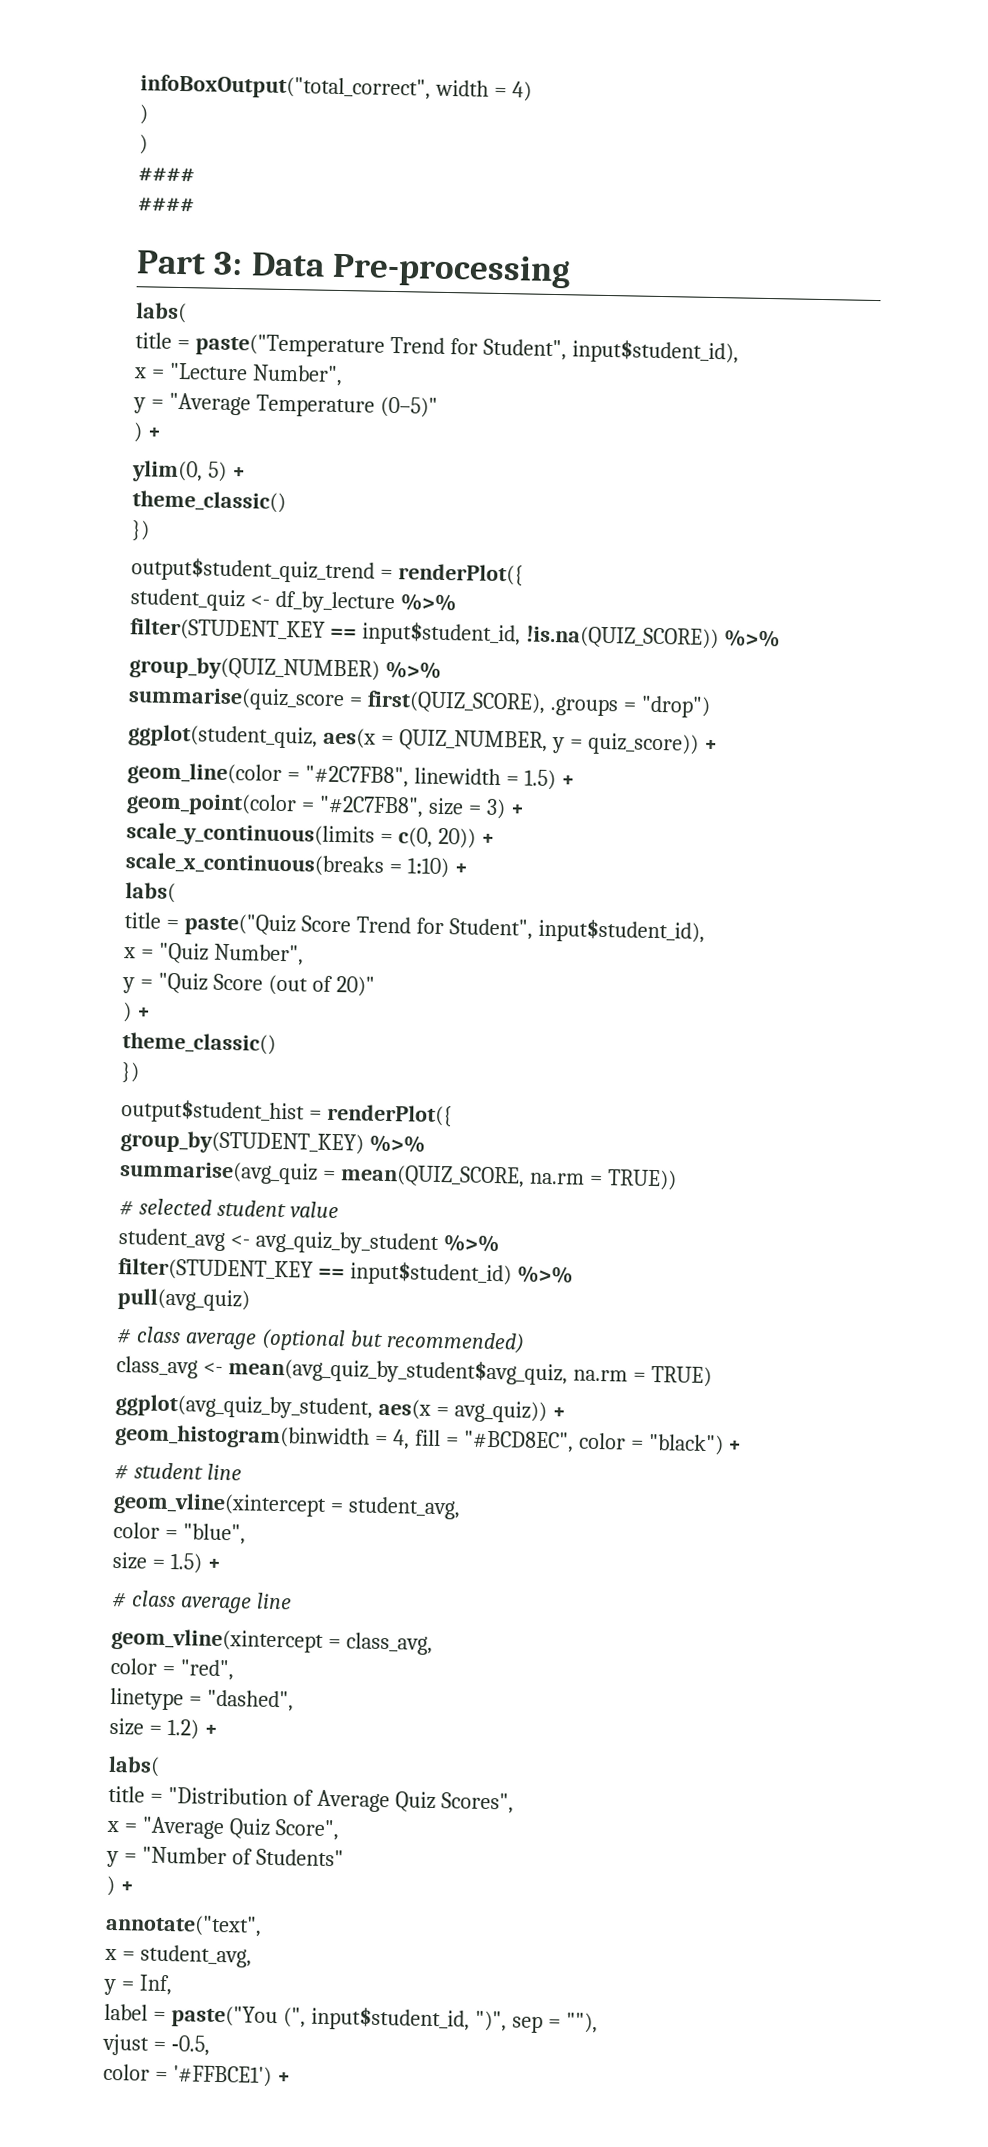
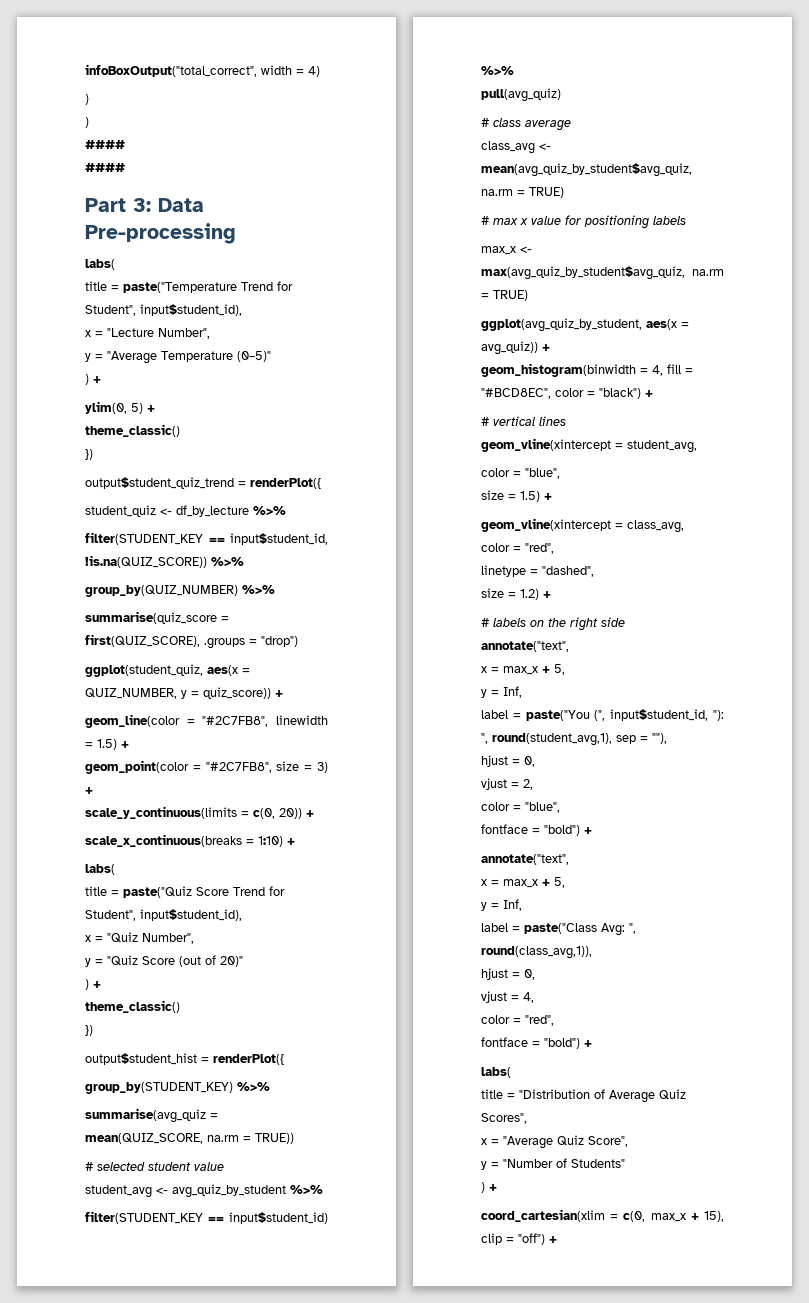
- # class average (optional but recommended)
+ # class average
+ # max x value for positioning labels
+ max_x <- max(avg_quiz_by_student$avg_quiz, na.rm = TRUE)
- # student line
+ # vertical lines
- # class average line
+ # labels on the right side
+ annotate("text",
+ x = max_x + 5,
+ y = Inf,
+ label = paste("You (", input$student_id, "): ", round(student_avg,1), sep = ""),
+ hjust = 0,
+ vjust = 2,
+ color = "blue",
+ fontface = "bold") +
+ annotate("text",
+ x = max_x + 5,
+ y = Inf,
+ label = paste("Class Avg: ", round(class_avg,1)),
+ hjust = 0,
+ vjust = 4,
+ color = "red",
+ fontface = "bold") +
- annotate("text",
- x = student_avg,
- y = Inf,
- label = paste("You (", input$student_id, ")", sep = ""),
- vjust = -0.5,
- color = '#FFBCE1') +
+ coord_cartesian(xlim = c(0, max_x + 15), clip = "off") +

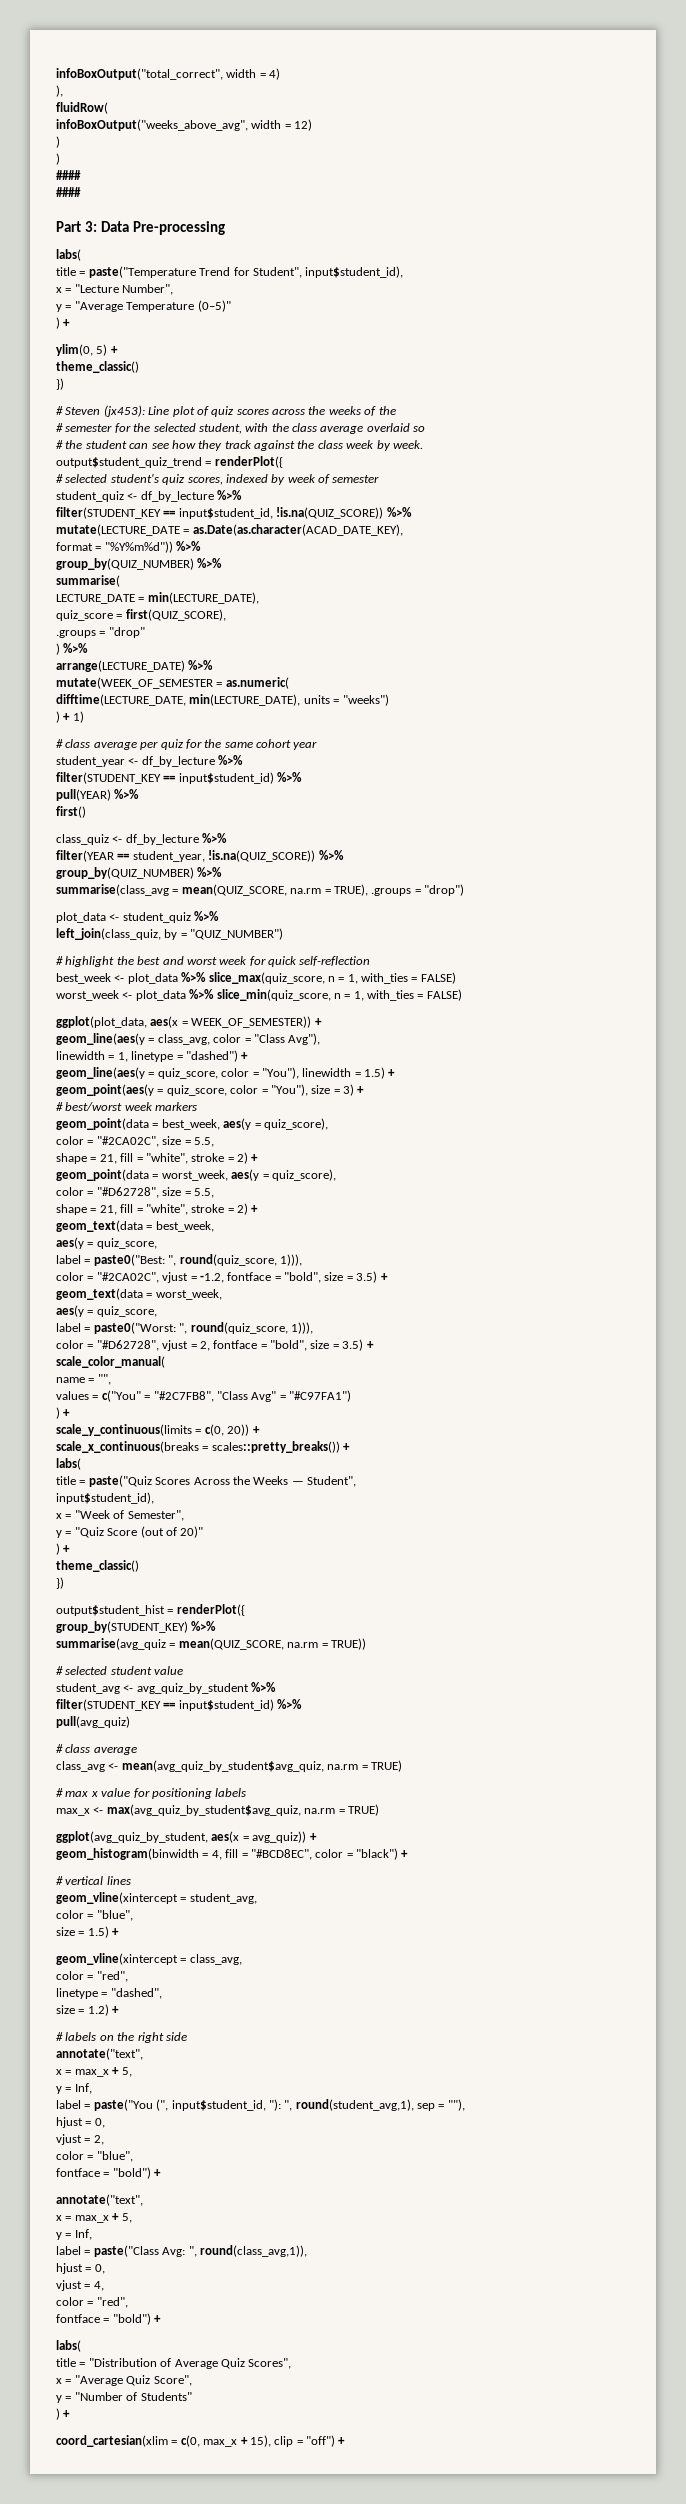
+ ),
+ fluidRow(
+ infoBoxOutput("weeks_above_avg", width = 12)
+ # Steven (jx453): Line plot of quiz scores across the weeks of the
+ # semester for the selected student, with the class average overlaid so
+ # the student can see how they track against the class week by week.
  output$student_quiz_trend = renderPlot({
+ # selected student's quiz scores, indexed by week of semester
+ mutate(LECTURE_DATE = as.Date(as.character(ACAD_DATE_KEY),
+ format = "%Y%m%d")) %>%
  group_by(QUIZ_NUMBER) %>%
- summarise(quiz_score = first(QUIZ_SCORE), .groups = "drop")
- ggplot(student_quiz, aes(x = QUIZ_NUMBER, y = quiz_score)) +
- geom_line(color = "#2C7FB8", linewidth = 1.5) +
- geom_point(color = "#2C7FB8", size = 3) +
+ summarise(
+ LECTURE_DATE = min(LECTURE_DATE),
+ quiz_score = first(QUIZ_SCORE),
+ .groups = "drop"
+ ) %>%
+ arrange(LECTURE_DATE) %>%
+ mutate(WEEK_OF_SEMESTER = as.numeric(
+ difftime(LECTURE_DATE, min(LECTURE_DATE), units = "weeks")
+ ) + 1)
+ # class average per quiz for the same cohort year
+ student_year <- df_by_lecture %>%
+ filter(STUDENT_KEY == input$student_id) %>%
+ pull(YEAR) %>%
+ first()
+ class_quiz <- df_by_lecture %>%
+ filter(YEAR == student_year, !is.na(QUIZ_SCORE)) %>%
+ group_by(QUIZ_NUMBER) %>%
+ summarise(class_avg = mean(QUIZ_SCORE, na.rm = TRUE), .groups = "drop")
+ plot_data <- student_quiz %>%
+ left_join(class_quiz, by = "QUIZ_NUMBER")
+ # highlight the best and worst week for quick self-reflection
+ best_week <- plot_data %>% slice_max(quiz_score, n = 1, with_ties = FALSE)
+ worst_week <- plot_data %>% slice_min(quiz_score, n = 1, with_ties = FALSE)
+ ggplot(plot_data, aes(x = WEEK_OF_SEMESTER)) +
+ geom_line(aes(y = class_avg, color = "Class Avg"),
+ linewidth = 1, linetype = "dashed") +
+ geom_line(aes(y = quiz_score, color = "You"), linewidth = 1.5) +
+ geom_point(aes(y = quiz_score, color = "You"), size = 3) +
+ # best/worst week markers
+ geom_point(data = best_week, aes(y = quiz_score),
+ color = "#2CA02C", size = 5.5,
+ shape = 21, fill = "white", stroke = 2) +
+ geom_point(data = worst_week, aes(y = quiz_score),
+ color = "#D62728", size = 5.5,
+ shape = 21, fill = "white", stroke = 2) +
+ geom_text(data = best_week,
+ aes(y = quiz_score,
+ label = paste0("Best: ", round(quiz_score, 1))),
+ color = "#2CA02C", vjust = -1.2, fontface = "bold", size = 3.5) +
+ geom_text(data = worst_week,
+ aes(y = quiz_score,
+ label = paste0("Worst: ", round(quiz_score, 1))),
+ color = "#D62728", vjust = 2, fontface = "bold", size = 3.5) +
+ scale_color_manual(
+ name = "",
+ values = c("You" = "#2C7FB8", "Class Avg" = "#C97FA1")
+ ) +
- scale_x_continuous(breaks = 1:10) +
+ scale_x_continuous(breaks = scales::pretty_breaks()) +
- title = paste("Quiz Score Trend for Student", input$student_id),
- x = "Quiz Number",
+ title = paste("Quiz Scores Across the Weeks — Student",
+ input$student_id),
+ x = "Week of Semester",

